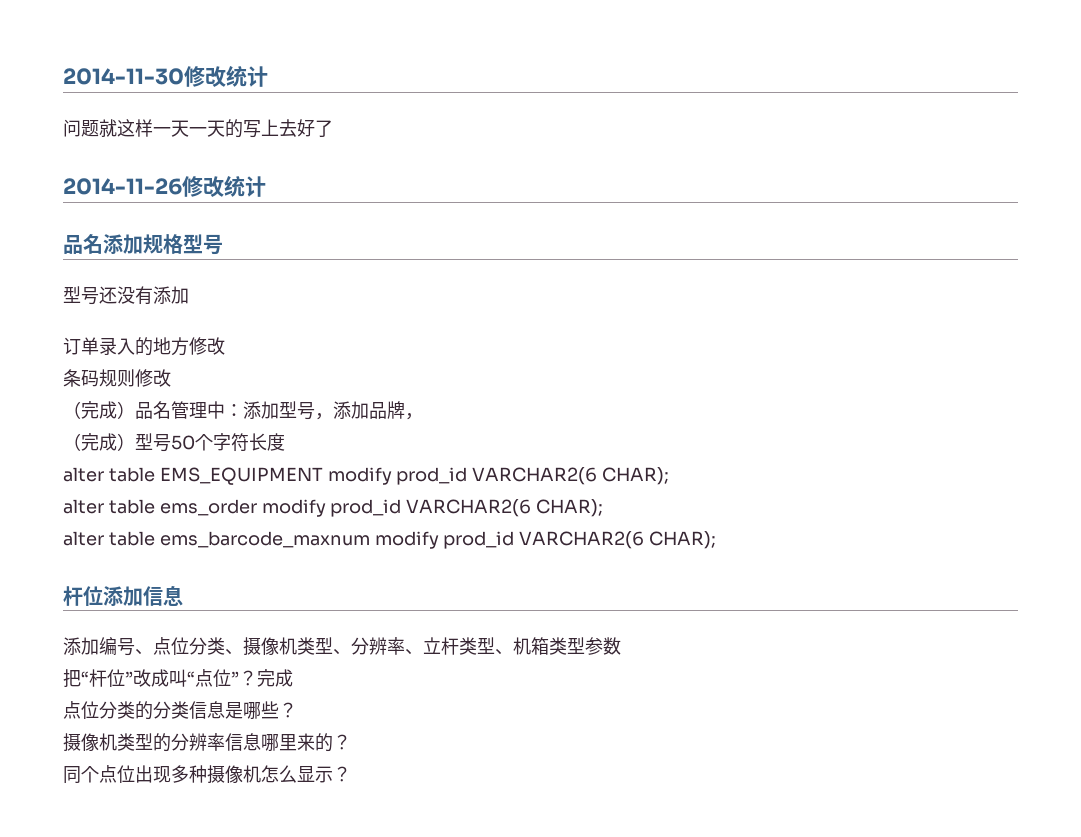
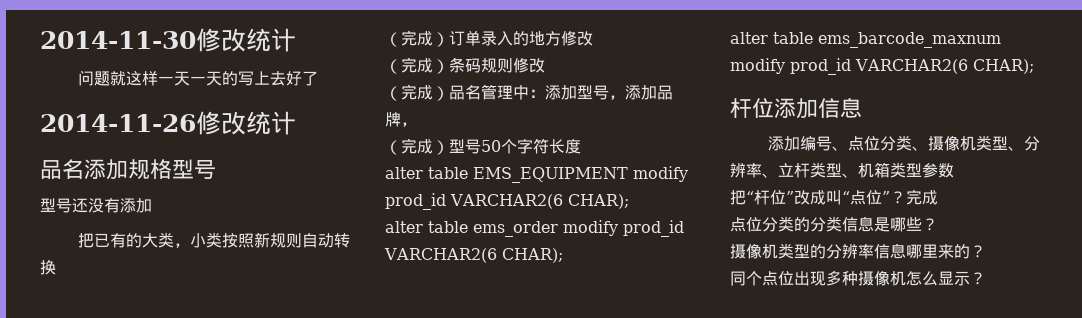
- 订单录入的地方修改
+ 把已有的大类，小类按照新规则自动转换
+ （完成）订单录入的地方修改
- 条码规则修改
+ （完成）条码规则修改

